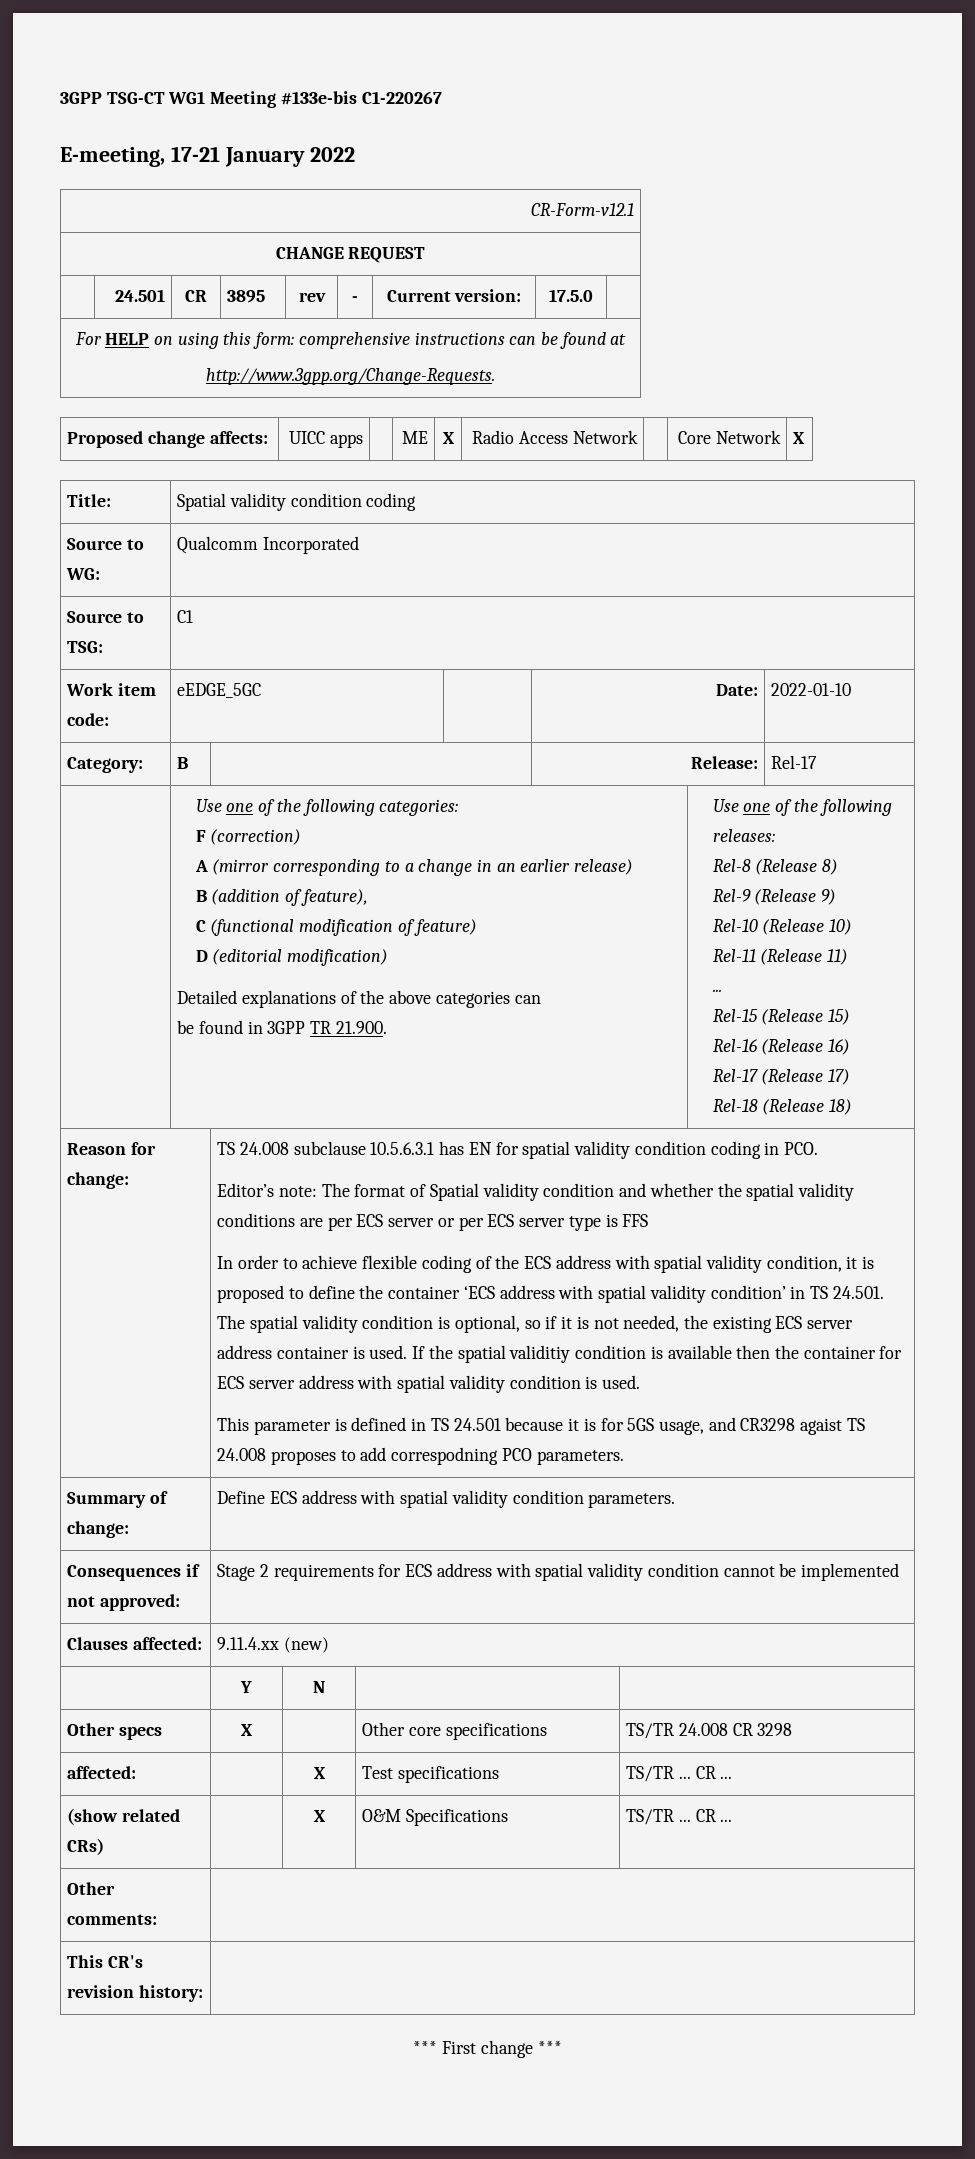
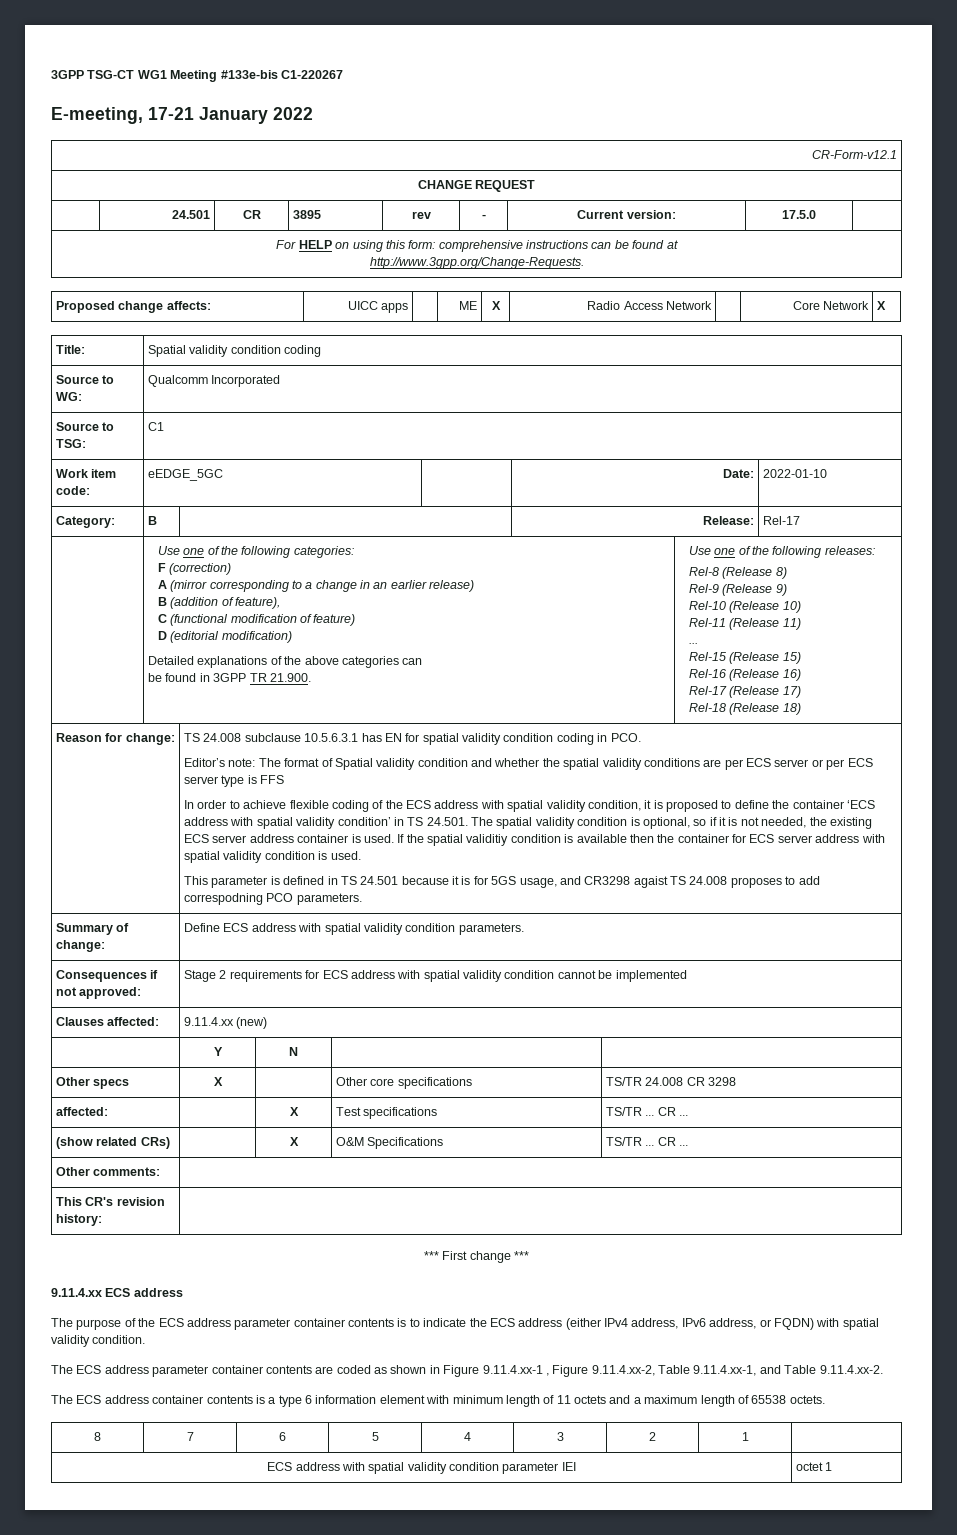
+ 9.11.4.xx ECS address
+ The purpose of the ECS address parameter container contents is to indicate the ECS address (either IPv4 address, IPv6 address, or FQDN) with spatial validity condition.
+ The ECS address parameter container contents are coded as shown in Figure 9.11.4.xx-1 , Figure 9.11.4.xx-2, Table 9.11.4.xx-1, and Table 9.11.4.xx-2.
+ The ECS address container contents is a type 6 information element with minimum length of 11 octets and a maximum length of 65538 octets.
+ 8 | 7 | 6 | 5 | 4 | 3 | 2 | 1 |
+ ECS address with spatial validity condition parameter IEI | octet 1

